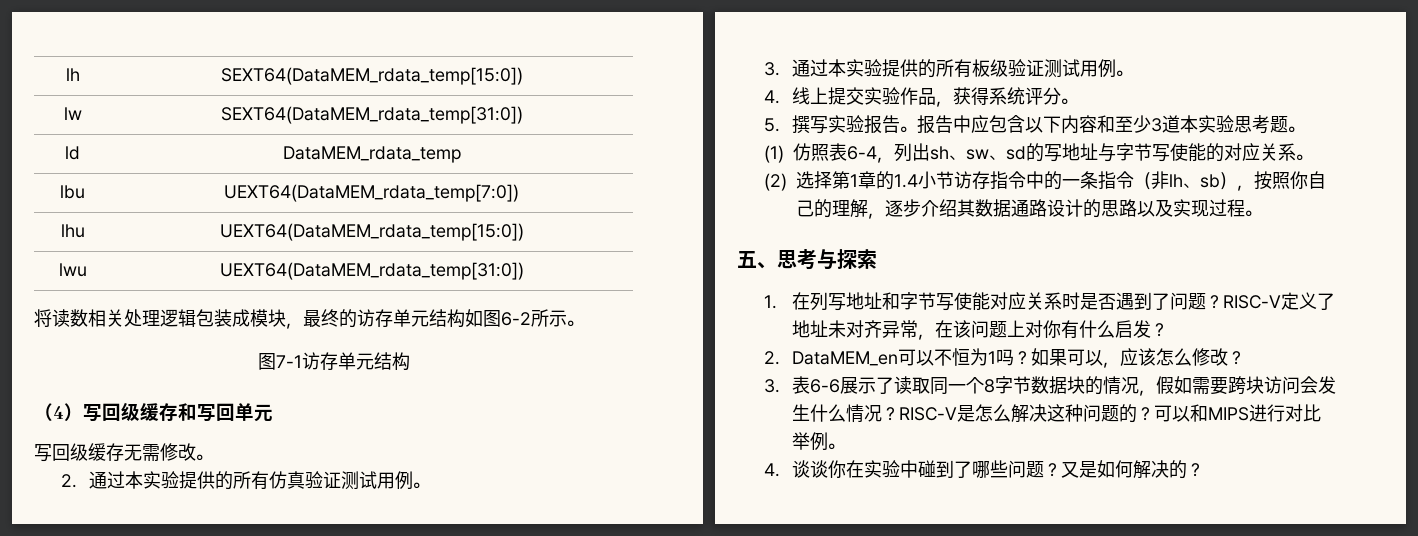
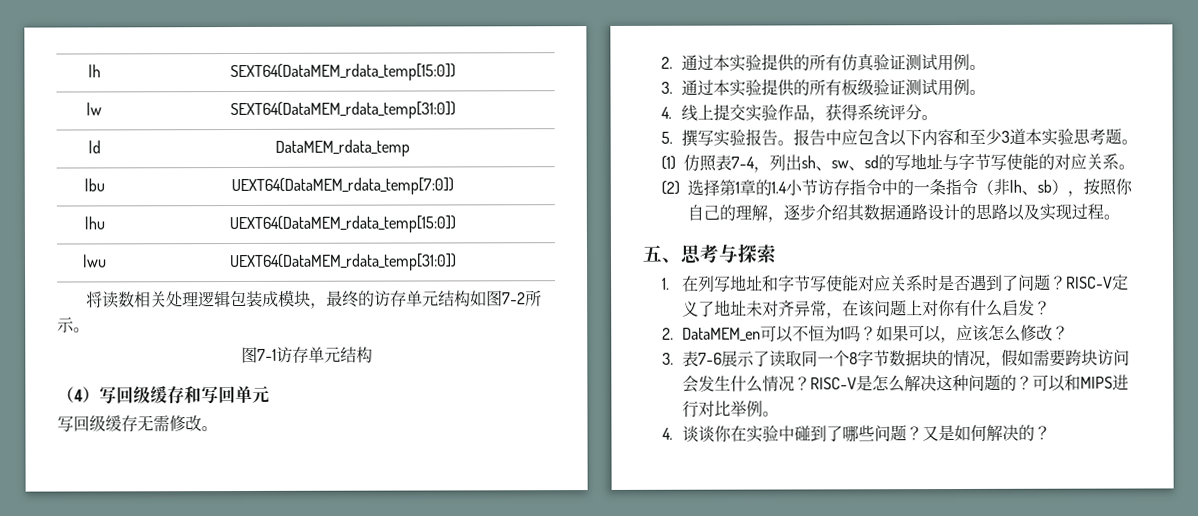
- 将读数相关处理逻辑包装成模块，最终的访存单元结构如图6-2所示。
+ 将读数相关处理逻辑包装成模块，最终的访存单元结构如图7-2所示。
- (1)仿照表6-4，列出sh、sw、sd的写地址与字节写使能的对应关系。
+ (1)仿照表7-4，列出sh、sw、sd的写地址与字节写使能的对应关系。
- 3.表6-6展示了读取同一个8字节数据块的情况，假如需要跨块访问会发生什么情况？
+ 3.表7-6展示了读取同一个8字节数据块的情况，假如需要跨块访问会发生什么情况？

